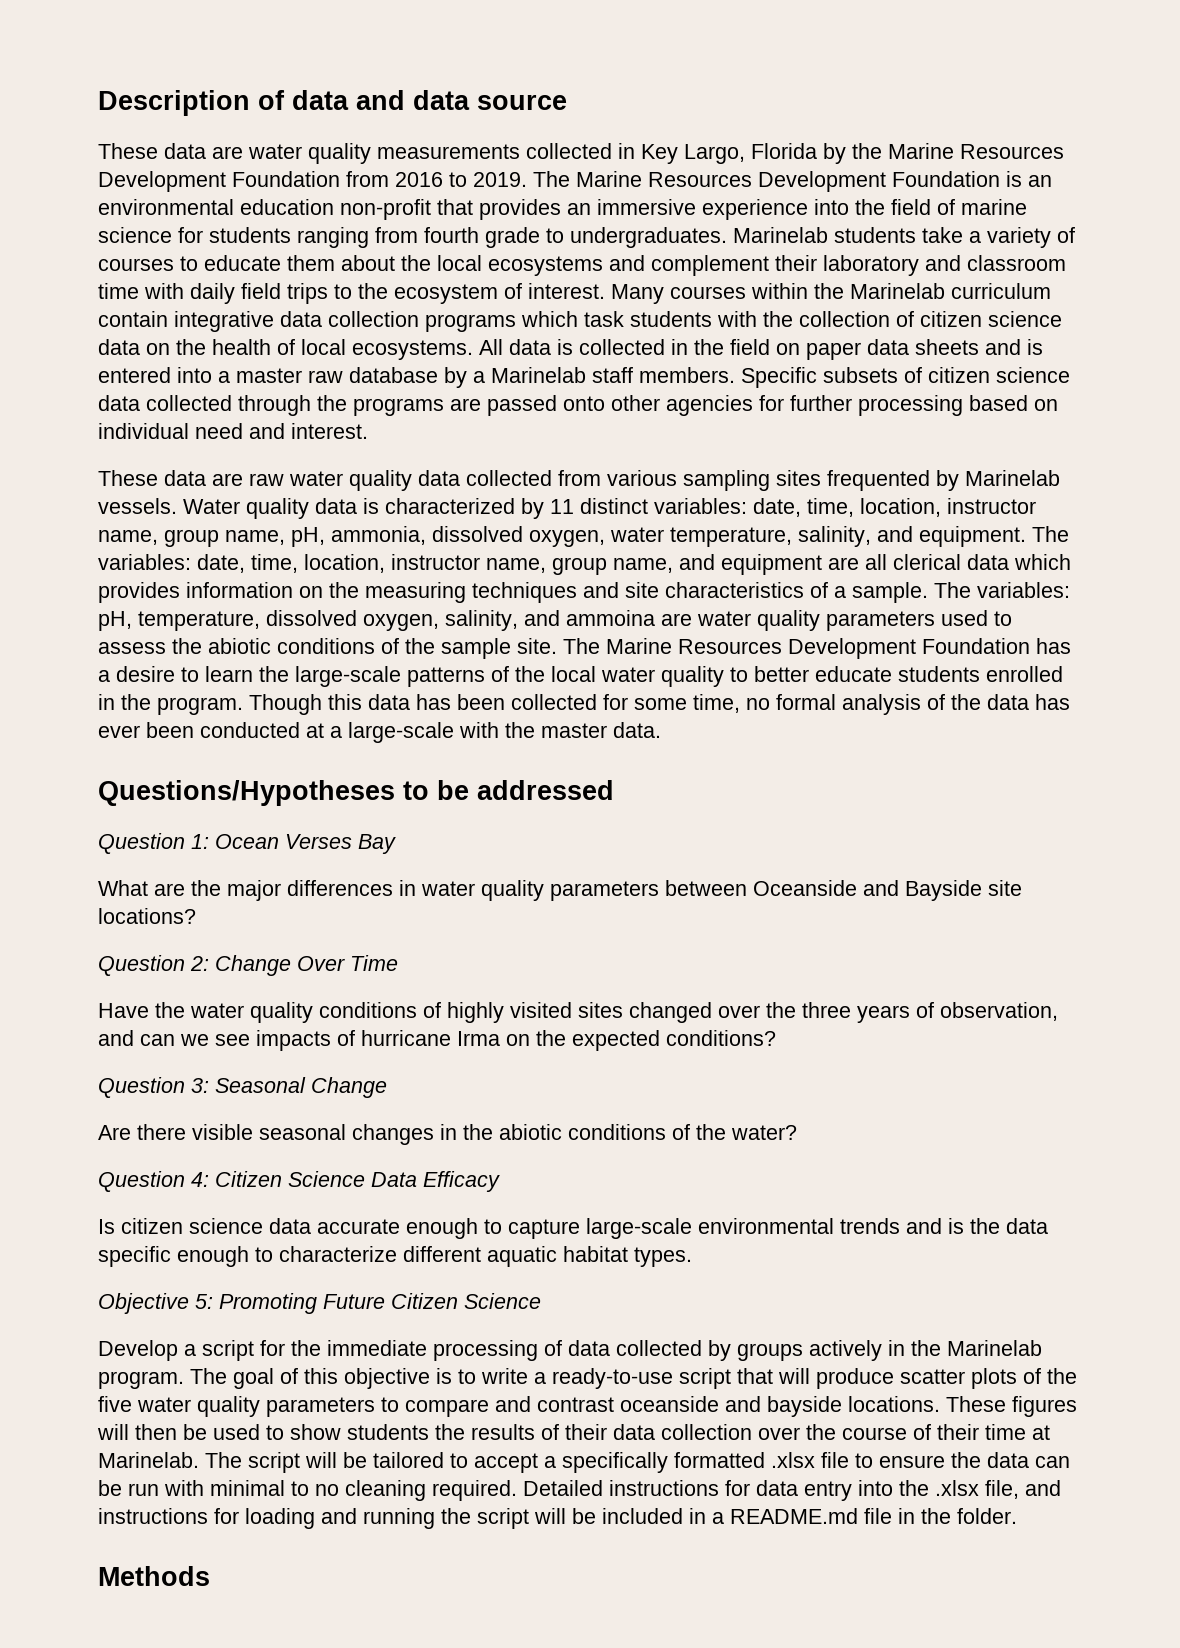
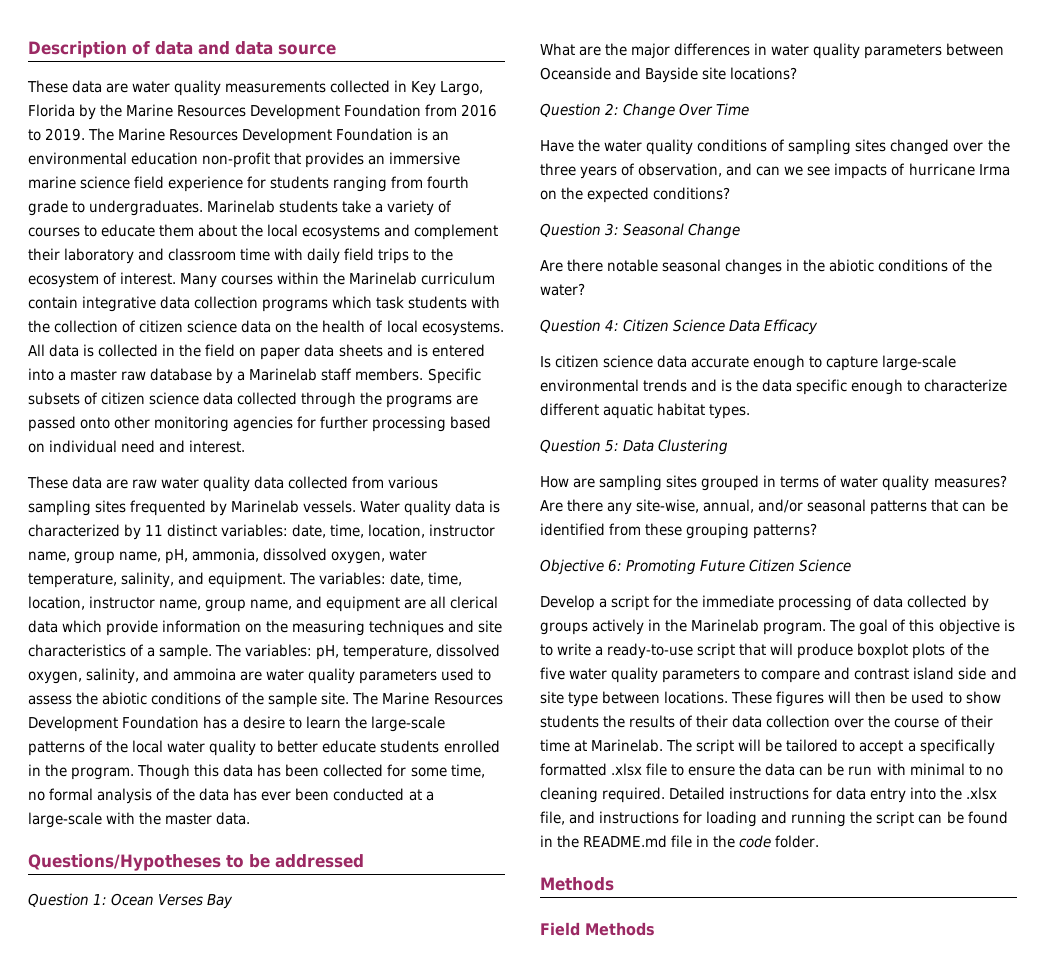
- The Marine Resources Development Foundation is an environmental education non-profit that provides an immersive experience into the field of marine science for students ranging from fourth grade to undergraduates.
+ The Marine Resources Development Foundation is an environmental education non-profit that provides an immersive marine science field experience for students ranging from fourth grade to undergraduates.
- Specific subsets of citizen science data collected through the programs are passed onto other agencies for further processing based on individual need and interest.
+ Specific subsets of citizen science data collected through the programs are passed onto other monitoring agencies for further processing based on individual need and interest.
- The variables: date, time, location, instructor name, group name, and equipment are all clerical data which provides information on the measuring techniques and site characteristics of a sample.
+ The variables: date, time, location, instructor name, group name, and equipment are all clerical data which provide information on the measuring techniques and site characteristics of a sample.
- Have the water quality conditions of highly visited sites changed over the three years of observation, and can we see impacts of hurricane Irma on the expected conditions?
+ Have the water quality conditions of sampling sites changed over the three years of observation, and can we see impacts of hurricane Irma on the expected conditions?
- Are there visible seasonal changes in the abiotic conditions of the water?
+ Are there notable seasonal changes in the abiotic conditions of the water?
+ Question 5: Data Clustering
+ How are sampling sites grouped in terms of water quality measures? Are there any site-wise, annual, and/or seasonal patterns that can be identified from these grouping patterns?
- Objective 5: Promoting Future Citizen Science
+ Objective 6: Promoting Future Citizen Science
- The goal of this objective is to write a ready-to-use script that will produce scatter plots of the five water quality parameters to compare and contrast oceanside and bayside locations.
+ The goal of this objective is to write a ready-to-use script that will produce boxplot plots of the five water quality parameters to compare and contrast island side and site type between locations.
- Detailed instructions for data entry into the .xlsx file, and instructions for loading and running the script will be included in a README.md file in the folder.
+ Detailed instructions for data entry into the .xlsx file, and instructions for loading and running the script can be found in the README.md file in the code folder.
+ Field Methods

